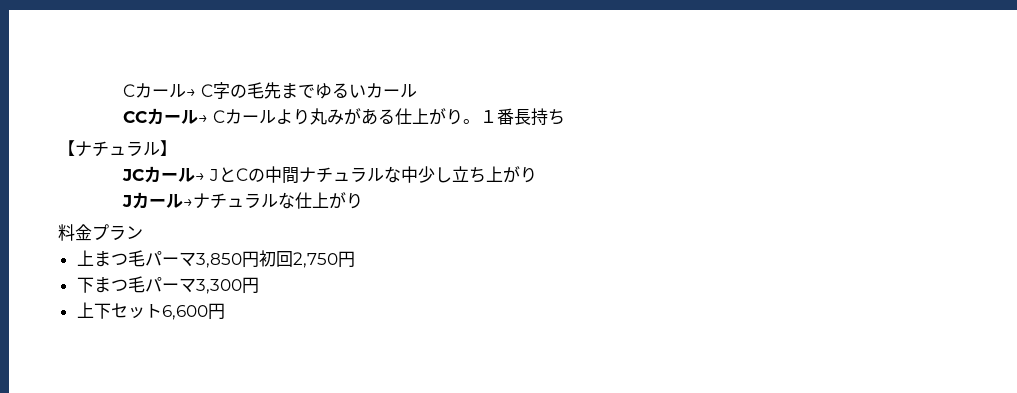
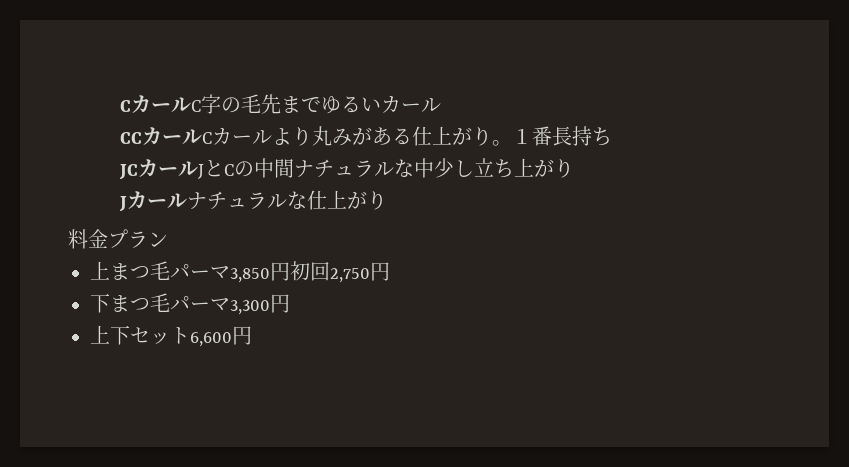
- Cカール→ C字の毛先までゆるいカール
+ CカールC字の毛先までゆるいカール
- CCカール→ Cカールより丸みがある仕上がり。
+ CCカールCカールより丸みがある仕上がり。
- 【ナチュラル】
- JCカール→ JとCの中間ナチュラルな中少し立ち上がり
+ JCカールJとCの中間ナチュラルな中少し立ち上がり
- Jカール→ナチュラルな仕上がり
+ Jカールナチュラルな仕上がり

